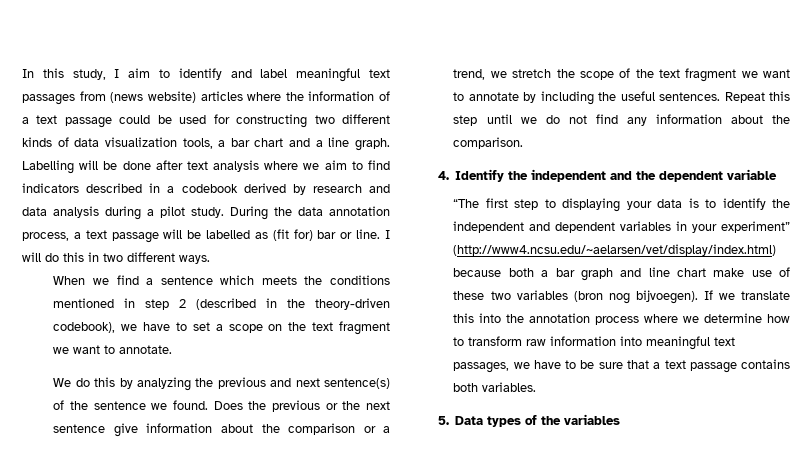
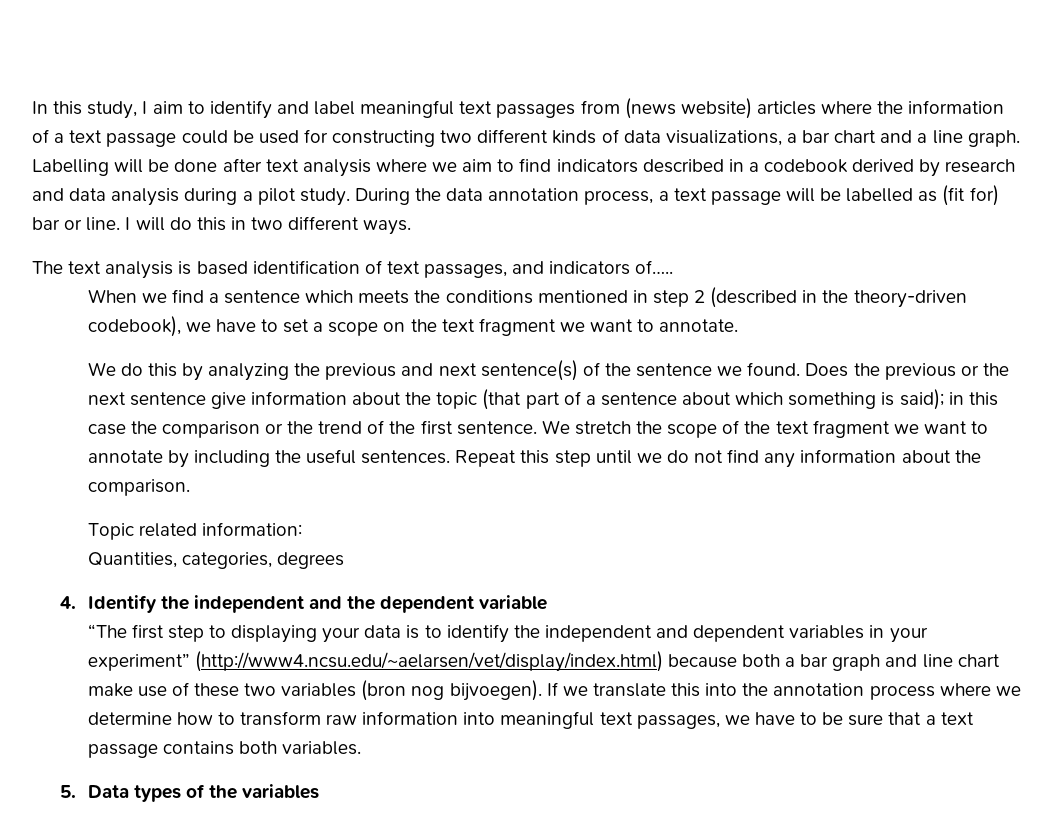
- In this study, I aim to identify and label meaningful text passages from (news website) articles where the information of a text passage could be used for constructing two different kinds of data visualization tools, a bar chart and a line graph.
+ In this study, I aim to identify and label meaningful text passages from (news website) articles where the information of a text passage could be used for constructing two different kinds of data visualizations, a bar chart and a line graph.
+ The text analysis is based identification of text passages, and indicators of…..
- Does the previous or the next sentence give information about the comparison or a trend, we stretch the scope of the text fragment we want to annotate by including the useful sentences.
+ Does the previous or the next sentence give information about the topic (that part of a sentence about which something is said); in this case the comparison or the trend of the first sentence. We stretch the scope of the text fragment we want to annotate by including the useful sentences.
+ Topic related information:
+ Quantities, categories, degrees

